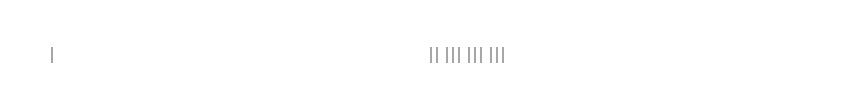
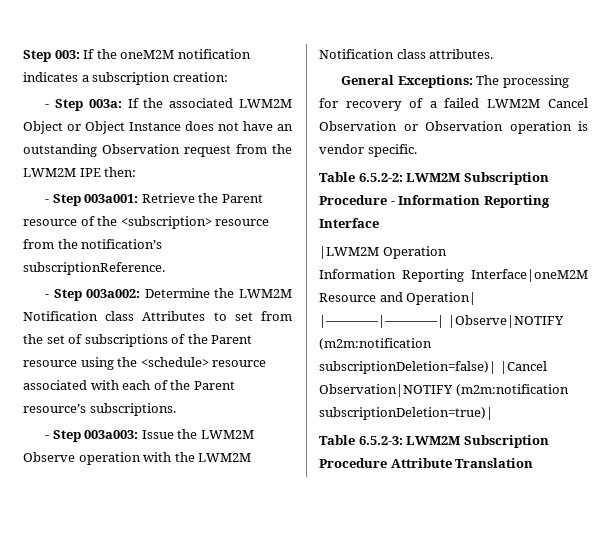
- |
- || ||| ||| |||
+ Step 003: If the oneM2M notification indicates a subscription creation:
+ - Step 003a: If the associated LWM2M Object or Object Instance does not have an outstanding Observation request from the LWM2M IPE then:
+ - Step 003a001: Retrieve the Parent resource of the <subscription> resource from the notification’s subscriptionReference.
+ - Step 003a002: Determine the LWM2M Notification class Attributes to set from the set of subscriptions of the Parent resource using the <schedule> resource associated with each of the Parent resource’s subscriptions.
+ - Step 003a003: Issue the LWM2M Observe operation with the LWM2M Notification class attributes.
+ General Exceptions: The processing for recovery of a failed LWM2M Cancel Observation or Observation operation is vendor specific.
+ Table 6.5.2-2: LWM2M Subscription Procedure - Information Reporting Interface
+ |LWM2M Operation
+ Information Reporting Interface|oneM2M Resource and Operation| |————|————| |Observe|NOTIFY (m2m:notification subscriptionDeletion=false)| |Cancel Observation|NOTIFY (m2m:notification subscriptionDeletion=true)|
+ Table 6.5.2-3: LWM2M Subscription Procedure Attribute Translation

